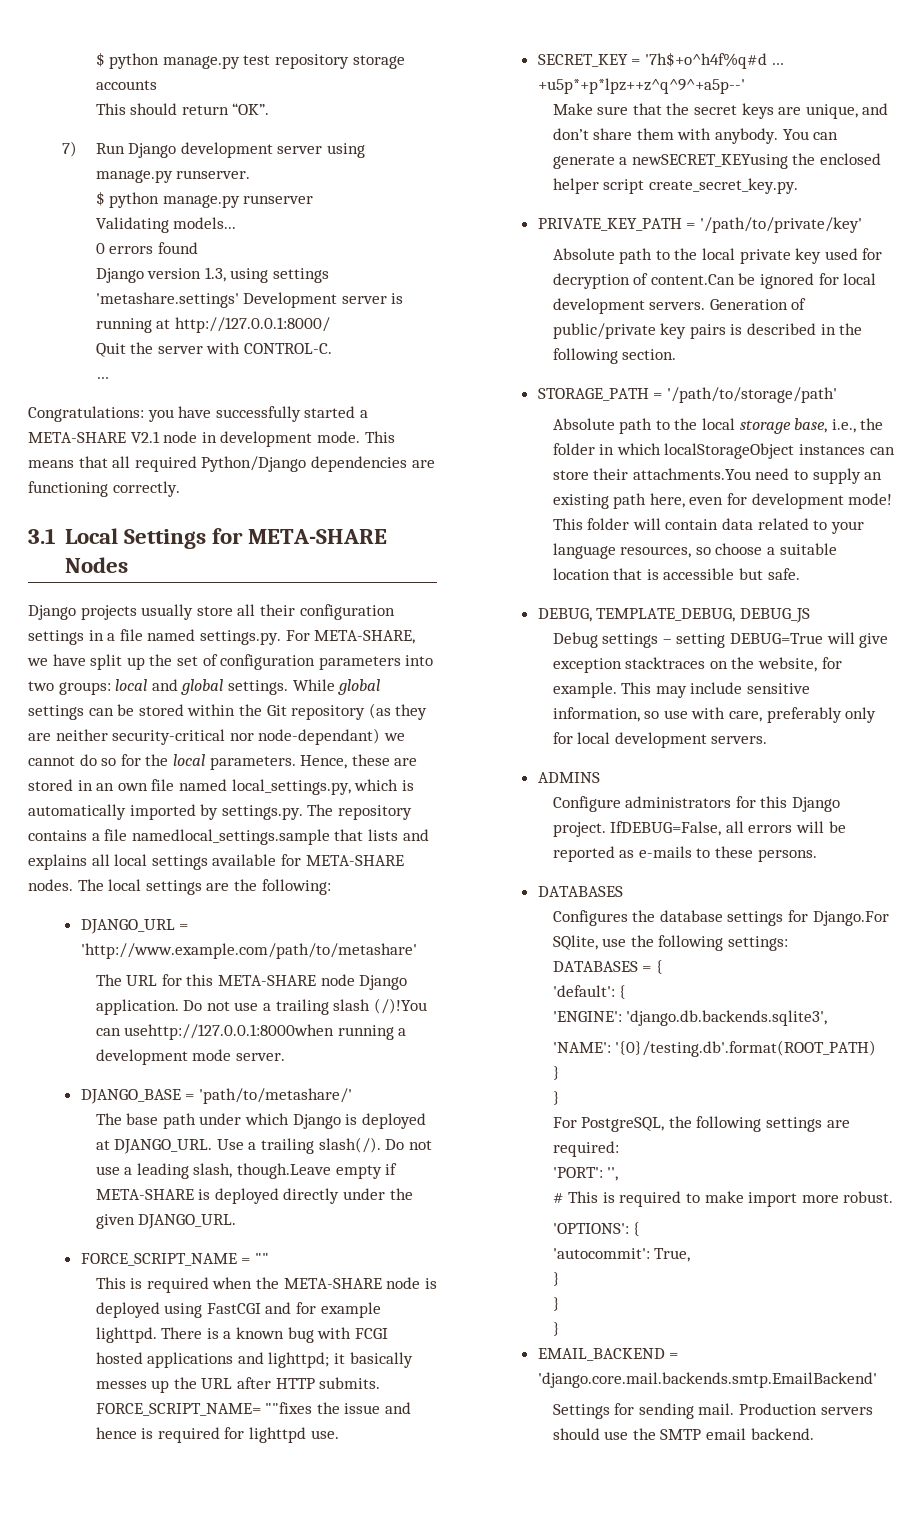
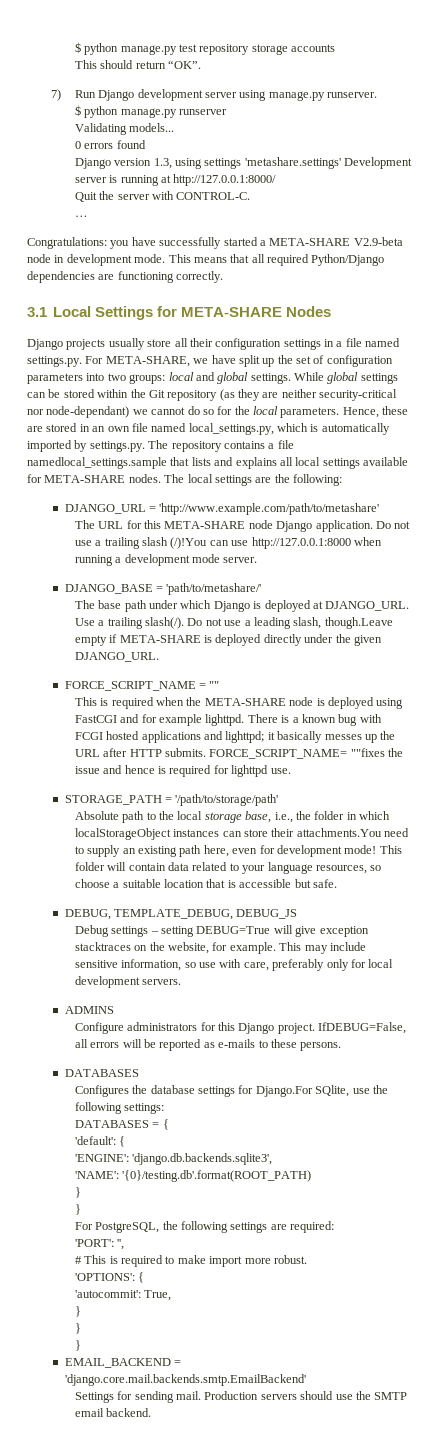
- Congratulations: you have successfully started a META-SHARE V2.1 node in development mode.
+ Congratulations: you have successfully started a META-SHARE V2.9-beta node in development mode.
- Do not use a trailing slash (/)!You can usehttp://127.0.0.1:8000when running a development mode server.
+ Do not use a trailing slash (/)!You can use http://127.0.0.1:8000 when running a development mode server.
- SECRET_KEY = '7h$+o^h4f%q#d … +u5p*+p*lpz++z^q^9^+a5p--'
- Make sure that the secret keys are unique, and don’t share them with anybody. You can generate a newSECRET_KEYusing the enclosed helper script create_secret_key.py.
- PRIVATE_KEY_PATH = '/path/to/private/key'
- Absolute path to the local private key used for decryption of content.Can be ignored for local development servers. Generation of public/private key pairs is described in the following section.

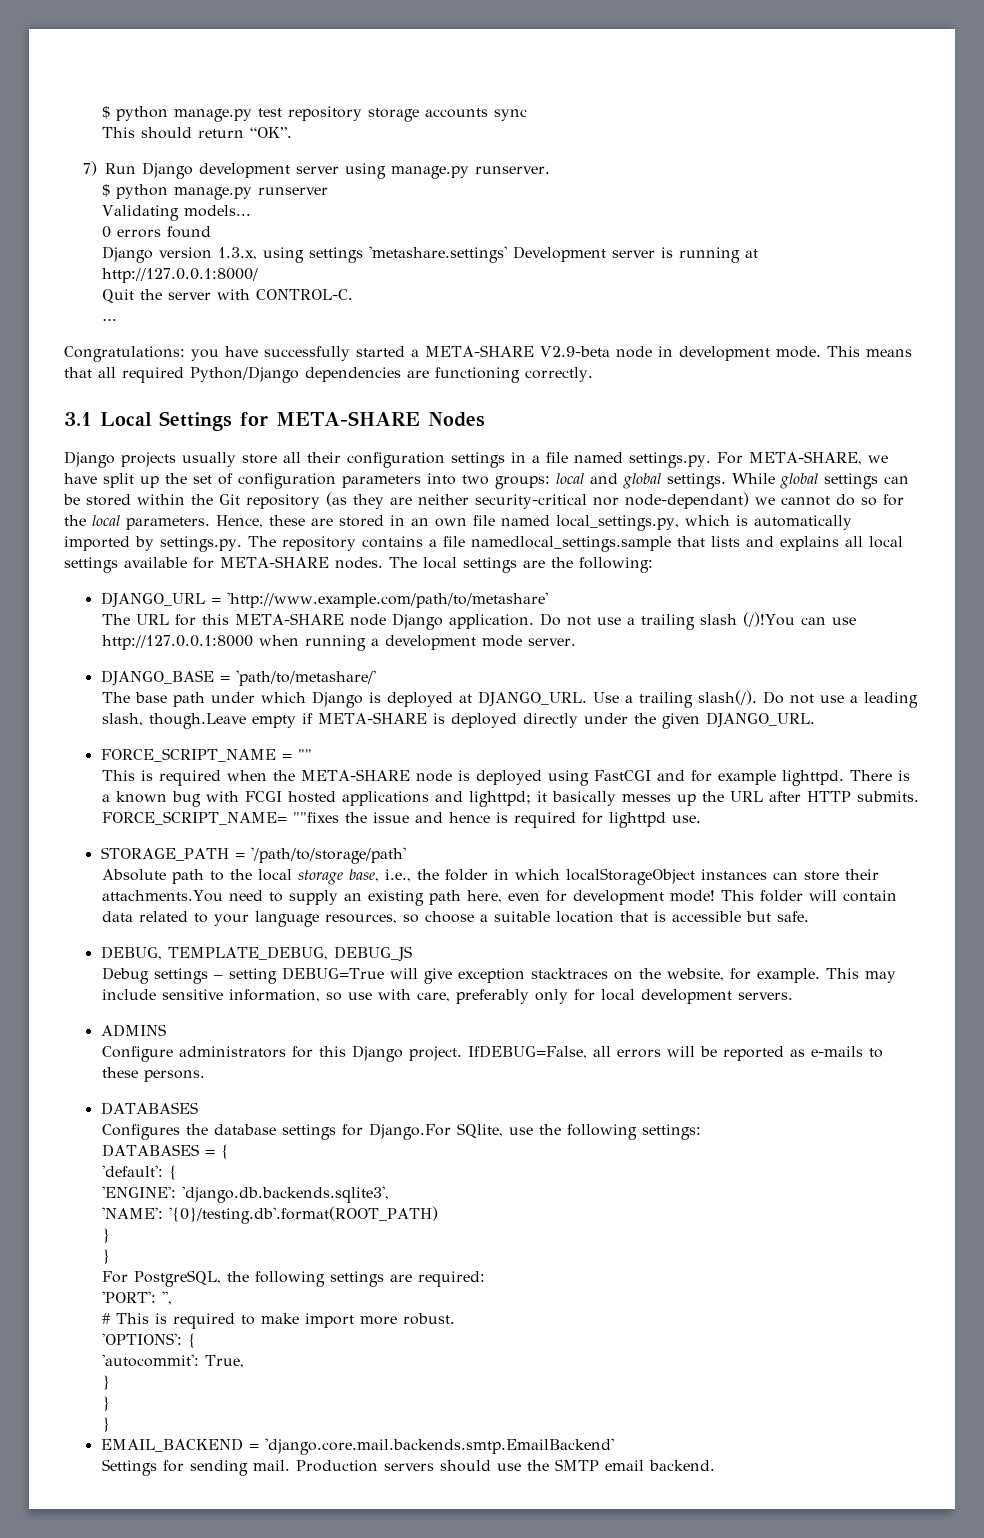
- $ python manage.py test repository storage accounts
+ $ python manage.py test repository storage accounts sync
- Django version 1.3, using settings 'metashare.settings' Development server is running at http://127.0.0.1:8000/
+ Django version 1.3.x, using settings 'metashare.settings' Development server is running at http://127.0.0.1:8000/

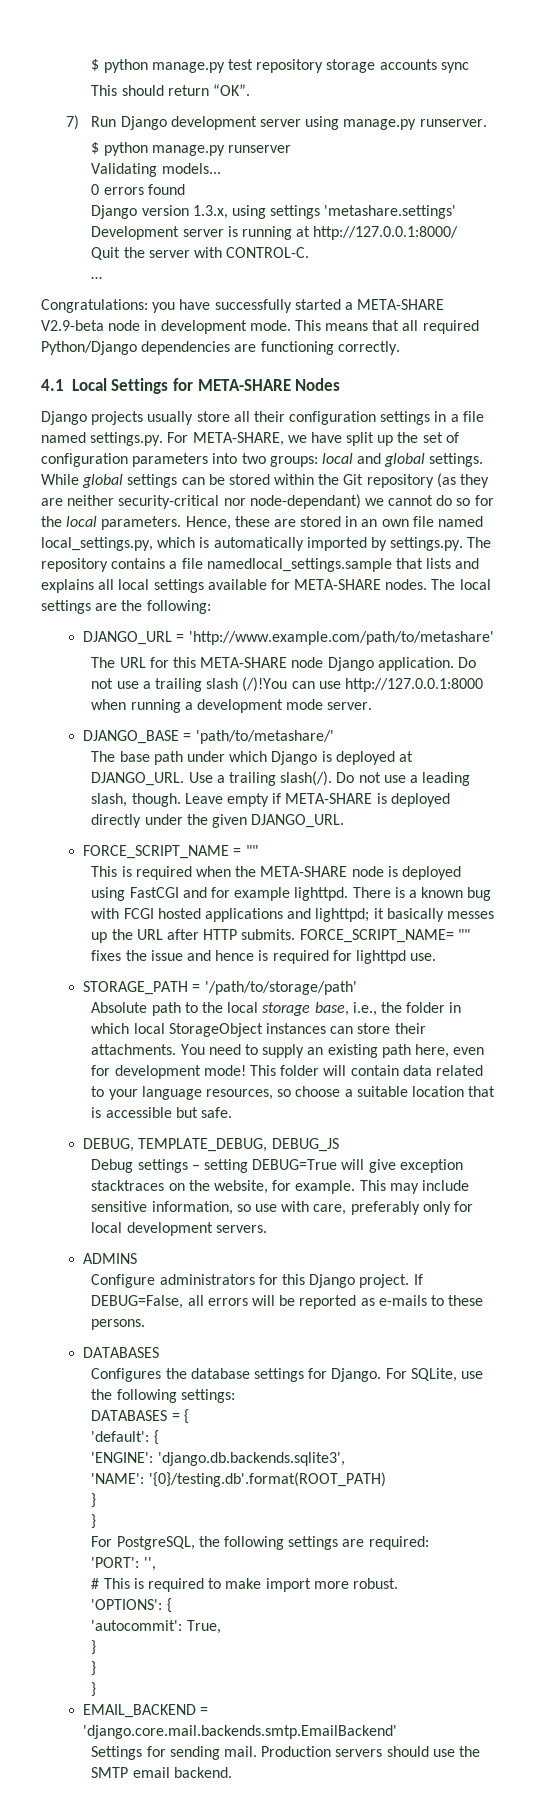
- 3.1 Local Settings for META-SHARE Nodes
+ 4.1 Local Settings for META-SHARE Nodes
- Do not use a leading slash, though.Leave empty if META-SHARE is deployed directly under the given DJANGO_URL.
+ Do not use a leading slash, though. Leave empty if META-SHARE is deployed directly under the given DJANGO_URL.
- FORCE_SCRIPT_NAME= ""fixes the issue and hence is required for lighttpd use.
+ FORCE_SCRIPT_NAME= "" fixes the issue and hence is required for lighttpd use.
- Absolute path to the local storage base, i.e., the folder in which localStorageObject instances can store their attachments.You need to supply an existing path here, even for development mode!
+ Absolute path to the local storage base, i.e., the folder in which local StorageObject instances can store their attachments. You need to supply an existing path here, even for development mode!
- IfDEBUG=False, all errors will be reported as e-mails to these persons.
+ If DEBUG=False, all errors will be reported as e-mails to these persons.
- Configures the database settings for Django.For SQlite, use the following settings:
+ Configures the database settings for Django. For SQLite, use the following settings:

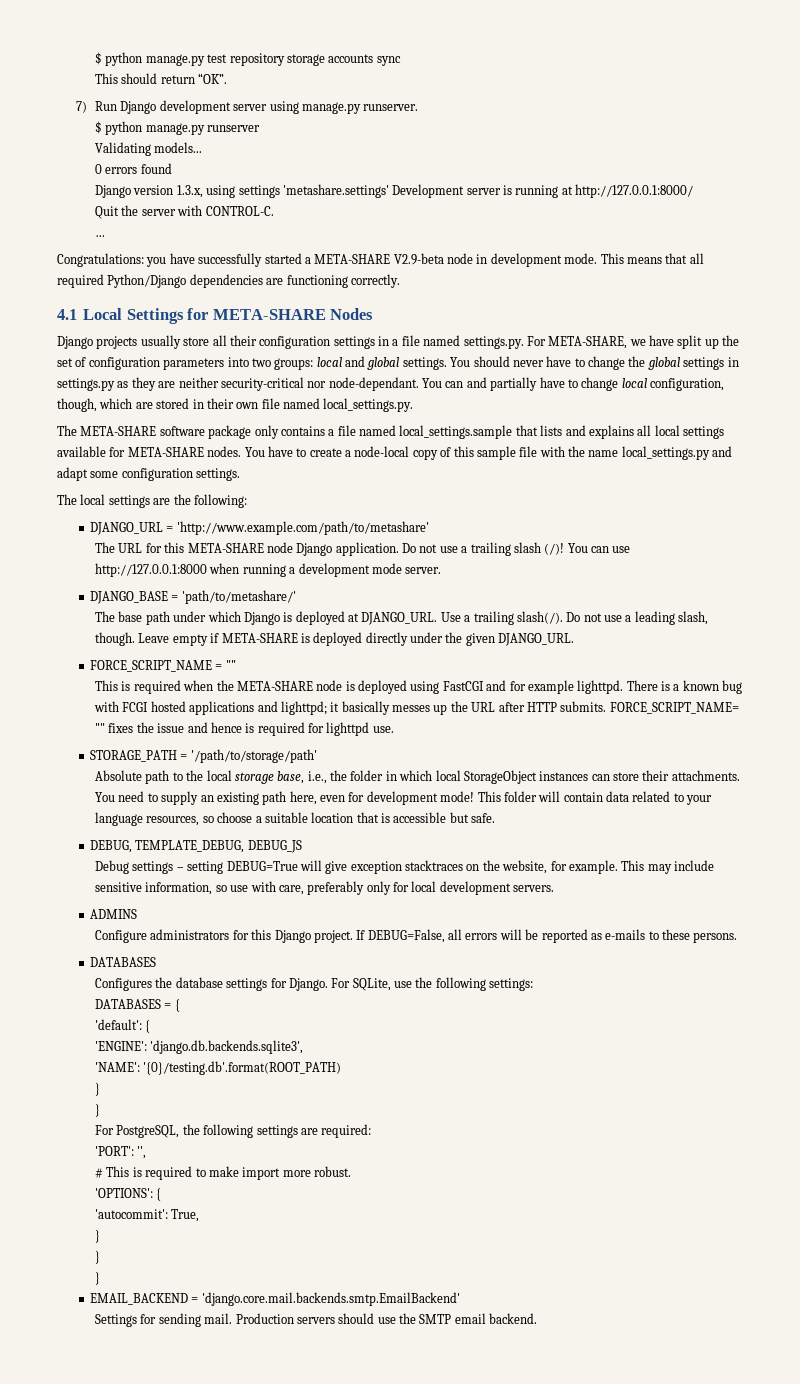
- While global settings can be stored within the Git repository (as they are neither security-critical nor node-dependant) we cannot do so for the local parameters. Hence, these are stored in an own file named local_settings.py, which is automatically imported by settings.py. The repository contains a file namedlocal_settings.sample that lists and explains all local settings available for META-SHARE nodes. The local settings are the following:
+ You should never have to change the global settings in settings.py as they are neither security-critical nor node-dependant. You can and partially have to change local configuration, though, which are stored in their own file named local_settings.py.
+ The META-SHARE software package only contains a file named local_settings.sample that lists and explains all local settings available for META-SHARE nodes. You have to create a node-local copy of this sample file with the name local_settings.py and adapt some configuration settings.
+ The local settings are the following:
- Do not use a trailing slash (/)!You can use http://127.0.0.1:8000 when running a development mode server.
+ Do not use a trailing slash (/)! You can use http://127.0.0.1:8000 when running a development mode server.

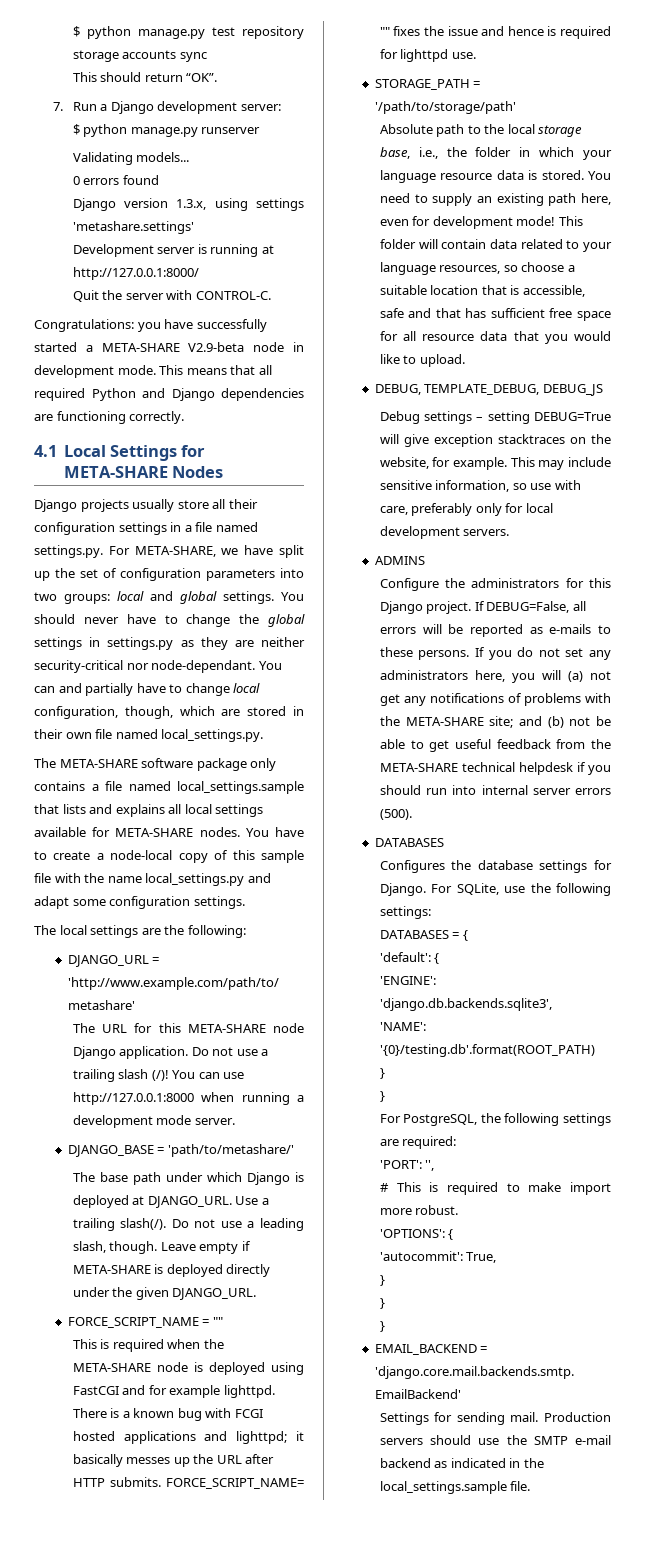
- 7) Run Django development server using manage.py runserver.
+ 7. Run a Django development server:
- Django version 1.3.x, using settings 'metashare.settings' Development server is running at http://127.0.0.1:8000/
+ Django version 1.3.x, using settings 'metashare.settings'
+ Development server is running at http://127.0.0.1:8000/
- …
- This means that all required Python/Django dependencies are functioning correctly.
+ This means that all required Python and Django dependencies are functioning correctly.
- Absolute path to the local storage base, i.e., the folder in which local StorageObject instances can store their attachments.
+ Absolute path to the local storage base, i.e., the folder in which your language resource data is stored.
- This folder will contain data related to your language resources, so choose a suitable location that is accessible but safe.
+ This folder will contain data related to your language resources, so choose a suitable location that is accessible, safe and that has sufficient free space for all resource data that you would like to upload.
- Configure administrators for this Django project.
+ Configure the administrators for this Django project.
+ If you do not set any administrators here, you will (a) not get any notifications of problems with the META-SHARE site; and (b) not be able to get useful feedback from the META-SHARE technical helpdesk if you should run into internal server errors (500).
- Production servers should use the SMTP email backend.
+ Production servers should use the SMTP e-mail backend as indicated in the local_settings.sample file.

